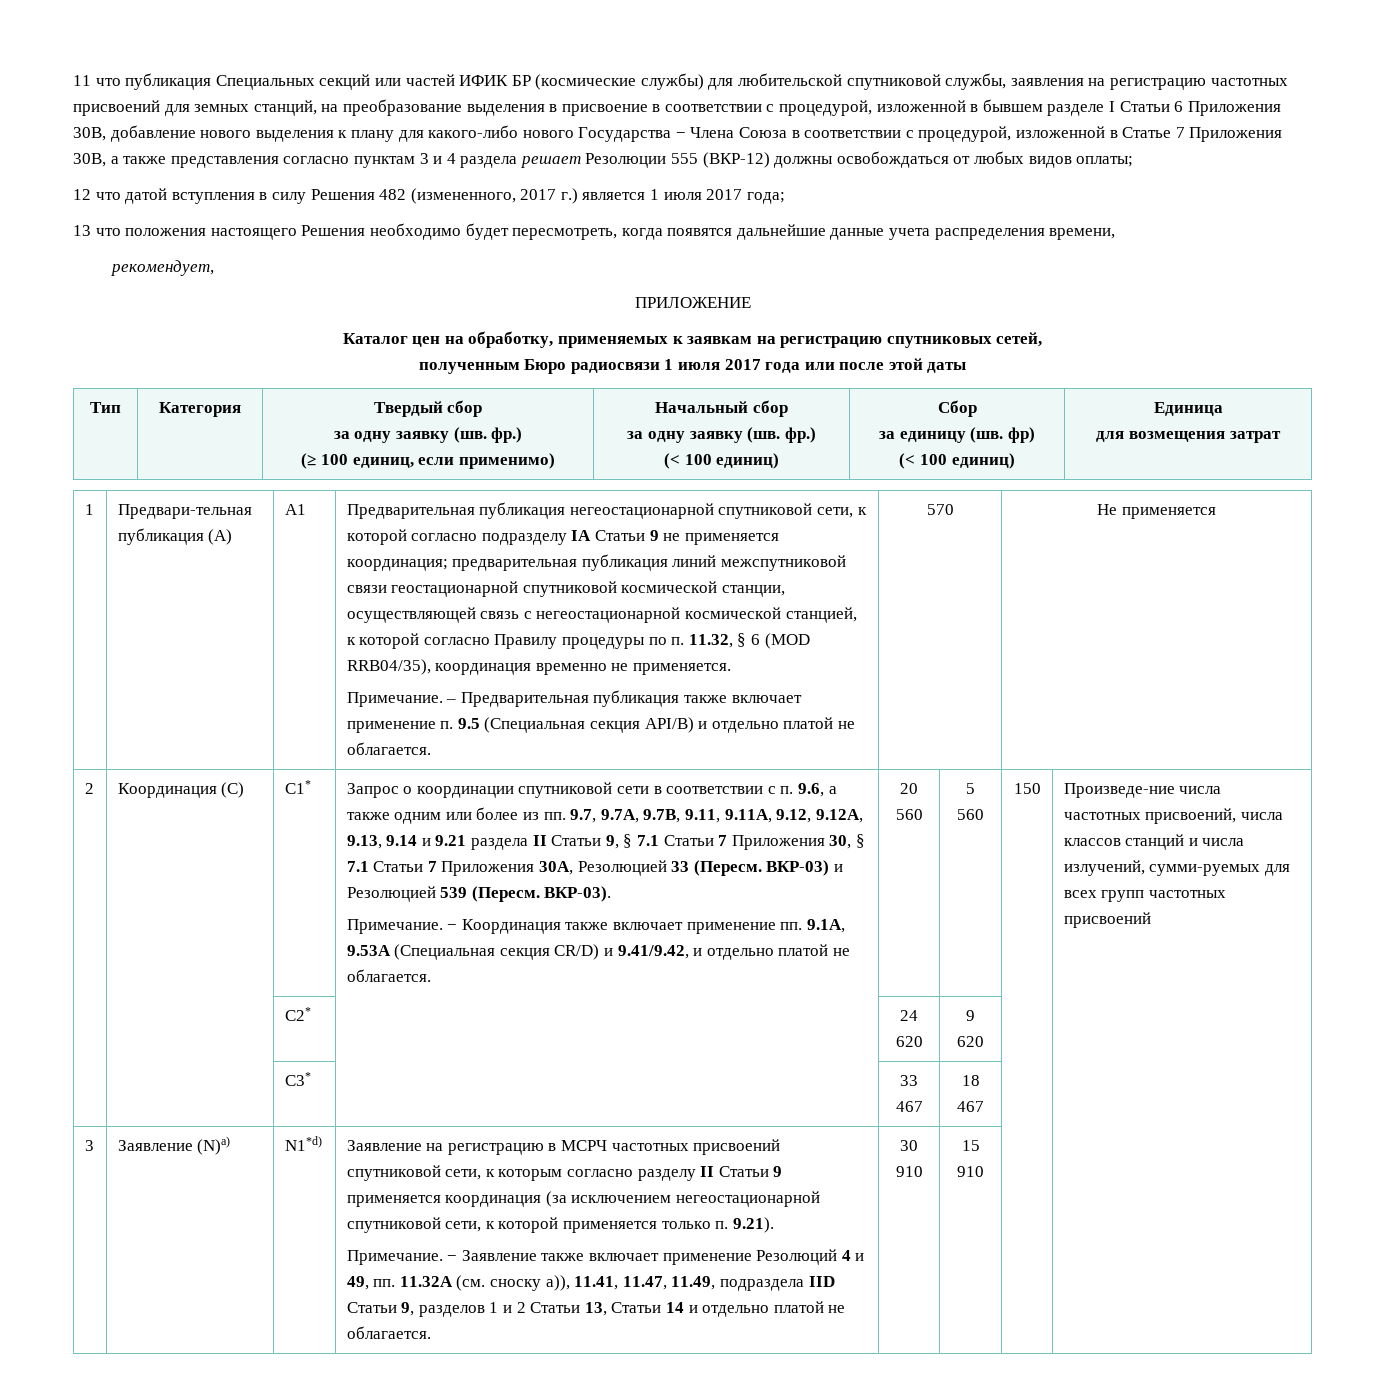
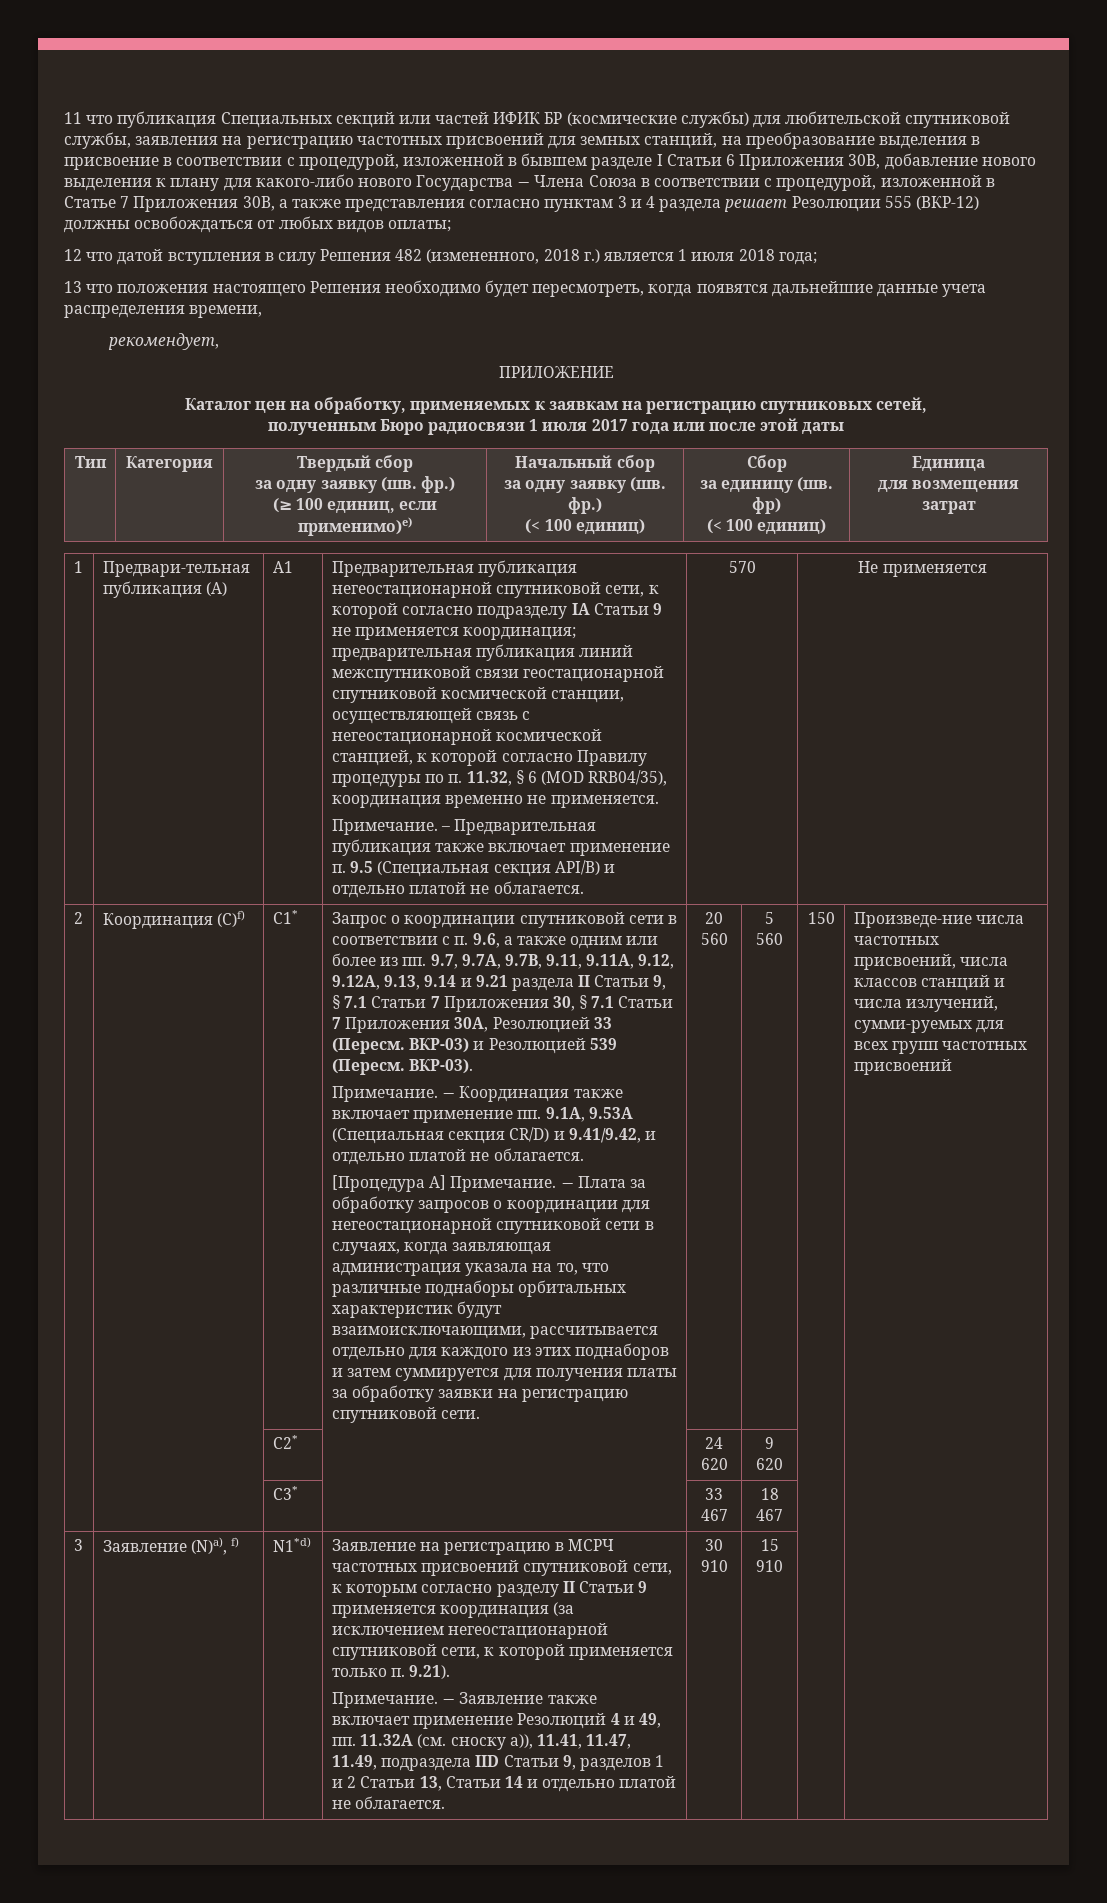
- 12 что датой вступления в силу Решения 482 (измененного, 2017 г.) является 1 июля 2017 года;
+ 12 что датой вступления в силу Решения 482 (измененного, 2018 г.) является 1 июля 2018 года;
  Тип | Категория | Твердый сбор
  за одну заявку (шв. фр.)
- (≥ 100 единиц, если применимо) | Начальный сбор
+ (≥ 100 единиц, если применимо)e) | Начальный сбор
- Координация (C)
+ Координация (C)f)
+ [Процедура А] Примечание. − Плата за обработку запросов о координации для негеостационарной спутниковой сети в случаях, когда заявляющая администрация указала на то, что различные поднаборы орбитальных характеристик будут взаимоисключающими, рассчитывается отдельно для каждого из этих поднаборов и затем суммируется для получения платы за обработку заявки на регистрацию спутниковой сети.
- Заявление (N)а)
+ Заявление (N)а), f)

